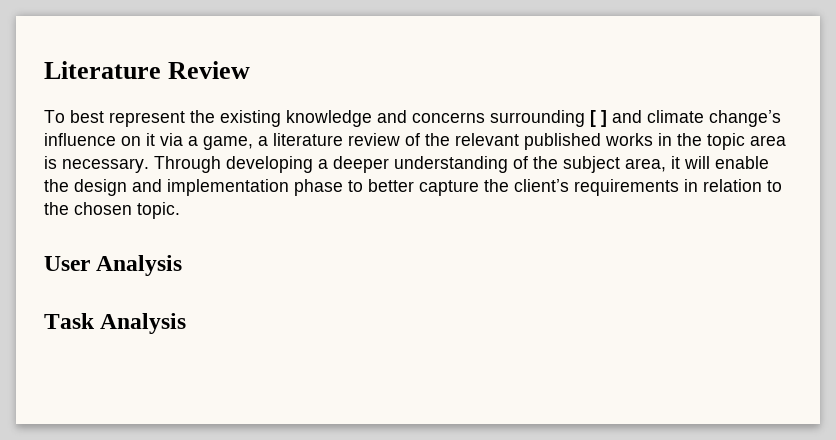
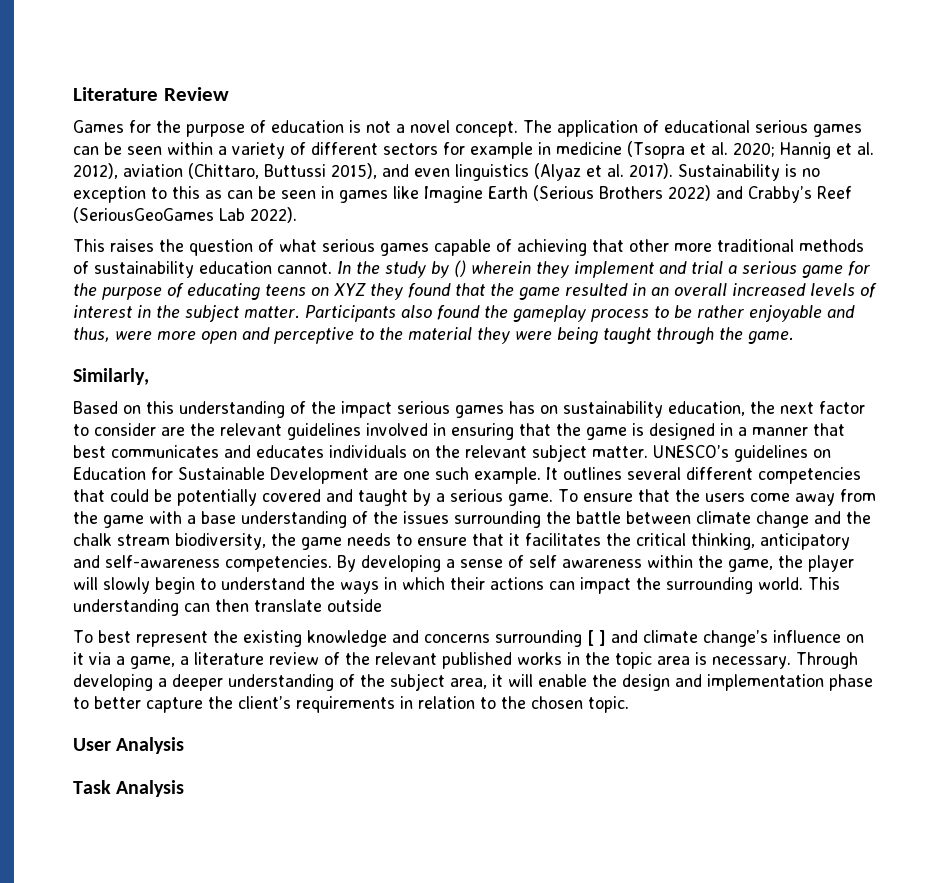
+ Games for the purpose of education is not a novel concept. The application of educational serious games can be seen within a variety of different sectors for example in medicine (Tsopra et al. 2020; Hannig et al. 2012), aviation (Chittaro, Buttussi 2015), and even linguistics (Alyaz et al. 2017). Sustainability is no exception to this as can be seen in games like Imagine Earth (Serious Brothers 2022) and Crabby’s Reef (SeriousGeoGames Lab 2022).
+ This raises the question of what serious games capable of achieving that other more traditional methods of sustainability education cannot. In the study by () wherein they implement and trial a serious game for the purpose of educating teens on XYZ they found that the game resulted in an overall increased levels of interest in the subject matter. Participants also found the gameplay process to be rather enjoyable and thus, were more open and perceptive to the material they were being taught through the game.
+ Similarly,
+ Based on this understanding of the impact serious games has on sustainability education, the next factor to consider are the relevant guidelines involved in ensuring that the game is designed in a manner that best communicates and educates individuals on the relevant subject matter. UNESCO’s guidelines on Education for Sustainable Development are one such example. It outlines several different competencies that could be potentially covered and taught by a serious game. To ensure that the users come away from the game with a base understanding of the issues surrounding the battle between climate change and the chalk stream biodiversity, the game needs to ensure that it facilitates the critical thinking, anticipatory and self-awareness competencies. By developing a sense of self awareness within the game, the player will slowly begin to understand the ways in which their actions can impact the surrounding world. This understanding can then translate outside

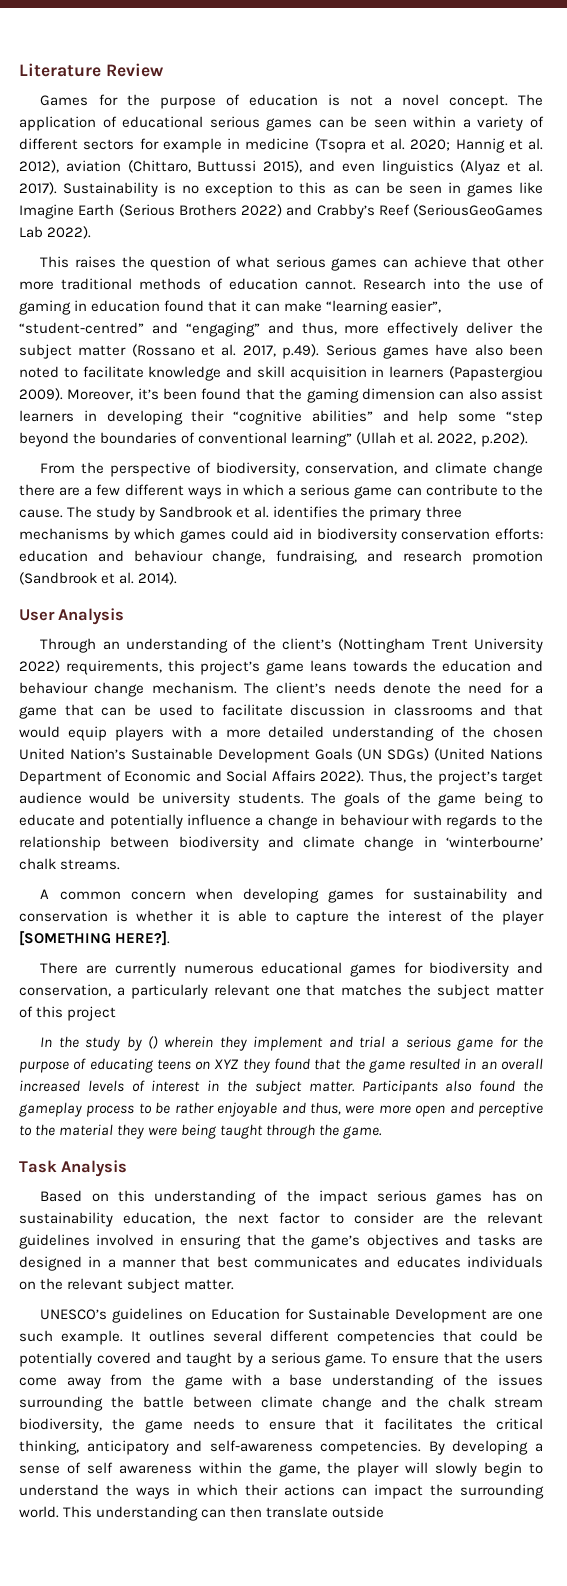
- This raises the question of what serious games capable of achieving that other more traditional methods of sustainability education cannot. In the study by () wherein they implement and trial a serious game for the purpose of educating teens on XYZ they found that the game resulted in an overall increased levels of interest in the subject matter.
+ This raises the question of what serious games can achieve that other more traditional methods of education cannot. Research into the use of gaming in education found that it can make “learning easier”, “student-centred” and “engaging” and thus, more effectively deliver the subject matter (Rossano et al. 2017, p.49). Serious games have also been noted to facilitate knowledge and skill acquisition in learners (Papastergiou 2009). Moreover, it’s been found that the gaming dimension can also assist learners in developing their “cognitive abilities” and help some “step beyond the boundaries of conventional learning” (Ullah et al. 2022, p.202).
+ From the perspective of biodiversity, conservation, and climate change there are a few different ways in which a serious game can contribute to the cause. The study by Sandbrook et al. identifies the primary three mechanisms by which games could aid in biodiversity conservation efforts: education and behaviour change, fundraising, and research promotion (Sandbrook et al. 2014).
+ User Analysis
+ Through an understanding of the client’s (Nottingham Trent University 2022) requirements, this project’s game leans towards the education and behaviour change mechanism. The client’s needs denote the need for a game that can be used to facilitate discussion in classrooms and that would equip players with a more detailed understanding of the chosen United Nation’s Sustainable Development Goals (UN SDGs) (United Nations Department of Economic and Social Affairs 2022). Thus, the project’s target audience would be university students. The goals of the game being to educate and potentially influence a change in behaviour with regards to the relationship between biodiversity and climate change in ‘winterbourne’ chalk streams.
+ A common concern when developing games for sustainability and conservation is whether it is able to capture the interest of the player [SOMETHING HERE?].
+ There are currently numerous educational games for biodiversity and conservation, a particularly relevant one that matches the subject matter of this project
+ In the study by () wherein they implement and trial a serious game for the purpose of educating teens on XYZ they found that the game resulted in an overall increased levels of interest in the subject matter.
- Similarly,
+ Task Analysis
- Based on this understanding of the impact serious games has on sustainability education, the next factor to consider are the relevant guidelines involved in ensuring that the game is designed in a manner that best communicates and educates individuals on the relevant subject matter. UNESCO’s guidelines on Education for Sustainable Development are one such example.
+ Based on this understanding of the impact serious games has on sustainability education, the next factor to consider are the relevant guidelines involved in ensuring that the game’s objectives and tasks are designed in a manner that best communicates and educates individuals on the relevant subject matter.
+ UNESCO’s guidelines on Education for Sustainable Development are one such example.
- To best represent the existing knowledge and concerns surrounding [ ] and climate change’s influence on it via a game, a literature review of the relevant published works in the topic area is necessary. Through developing a deeper understanding of the subject area, it will enable the design and implementation phase to better capture the client’s requirements in relation to the chosen topic.
- User Analysis
- Task Analysis

